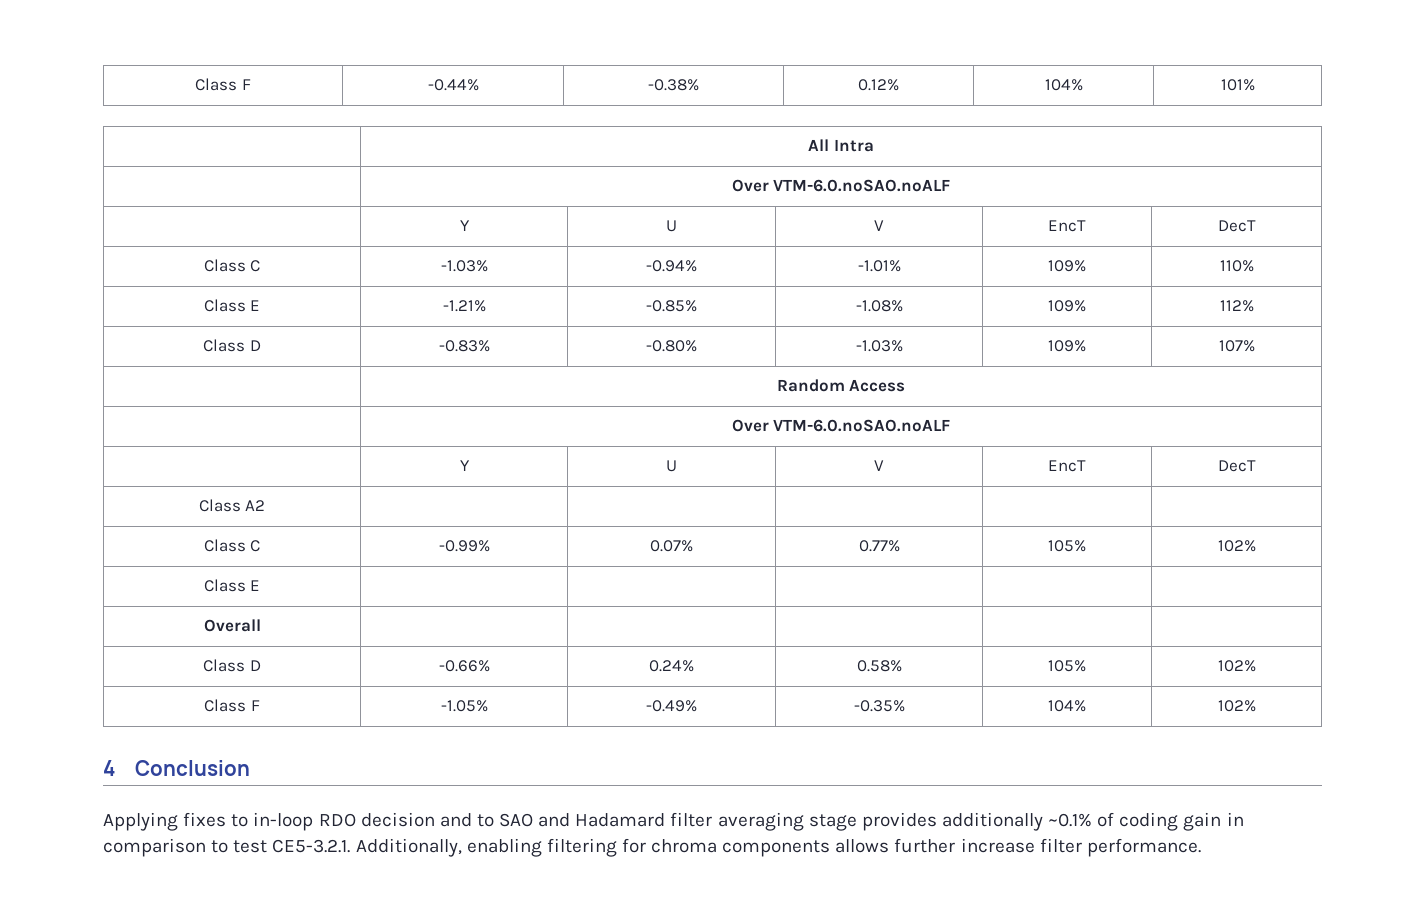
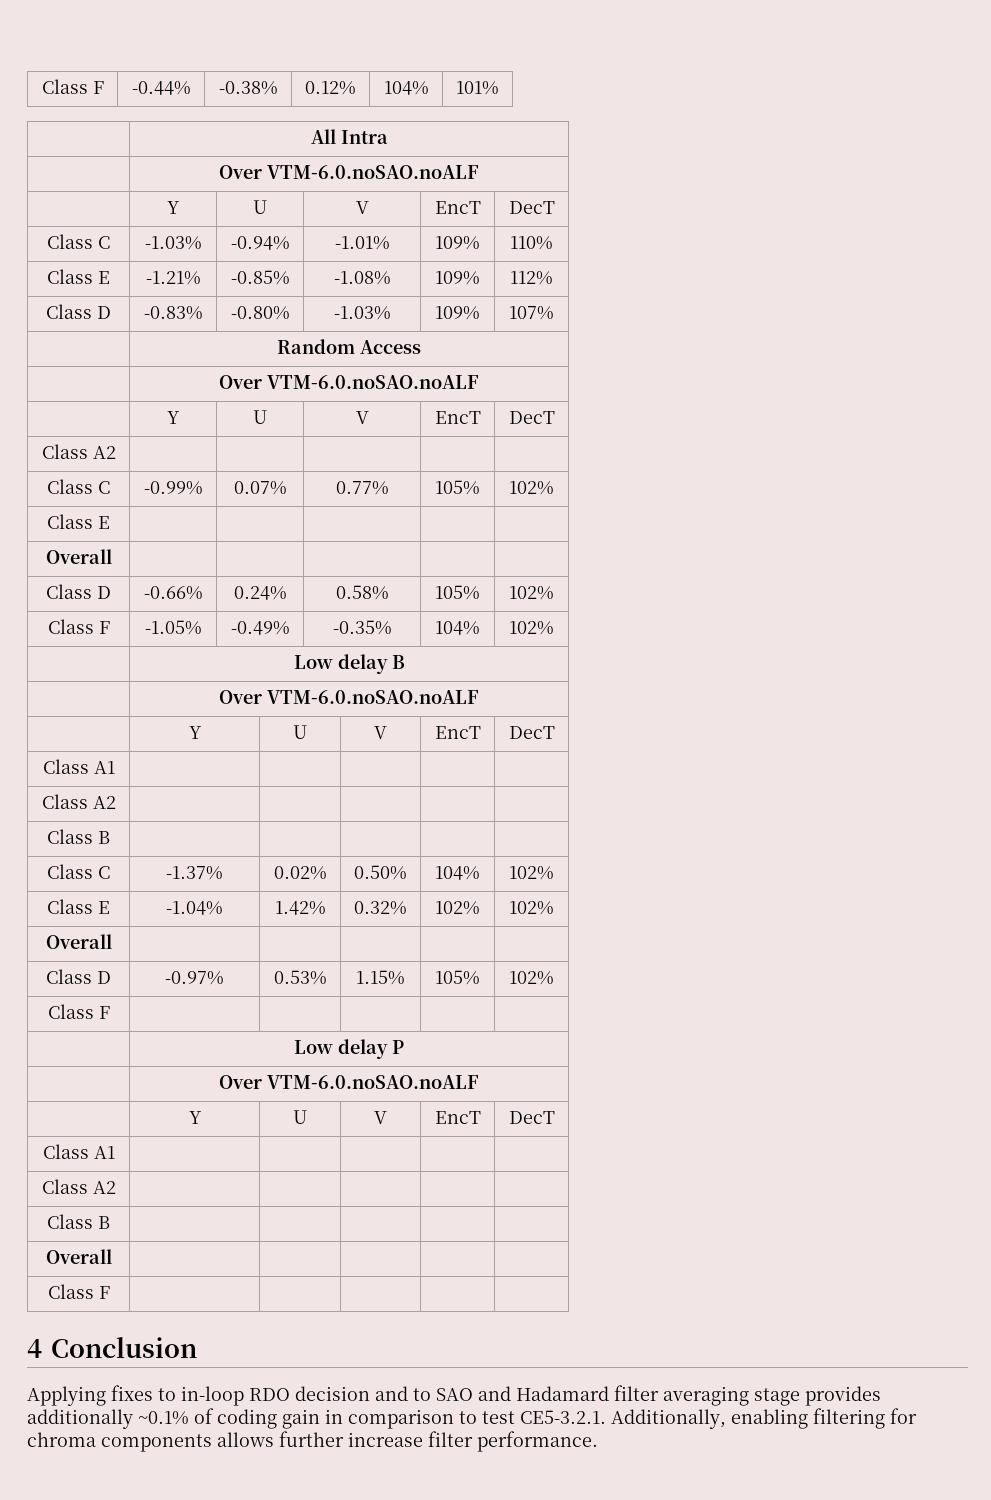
+ | Low delay B
+ | Over VTM-6.0.noSAO.noALF
+ | Y | U | V | EncT | DecT
+ Class A1 | | | | |
+ Class A2 | | | | |
+ Class B | | | | |
+ Class C | -1.37% | 0.02% | 0.50% | 104% | 102%
+ Class E | -1.04% | 1.42% | 0.32% | 102% | 102%
+ Overall | | | | |
+ Class D | -0.97% | 0.53% | 1.15% | 105% | 102%
+ Class F | | | | |
+ | Low delay P
+ | Over VTM-6.0.noSAO.noALF
+ | Y | U | V | EncT | DecT
+ Class A1 | | | | |
+ Class A2 | | | | |
+ Class B | | | | |
+ Overall | | | | |
+ Class F | | | | |

